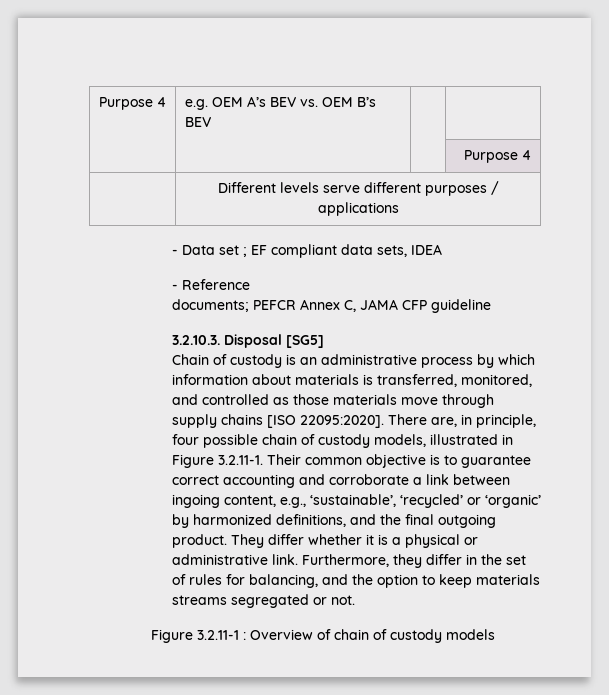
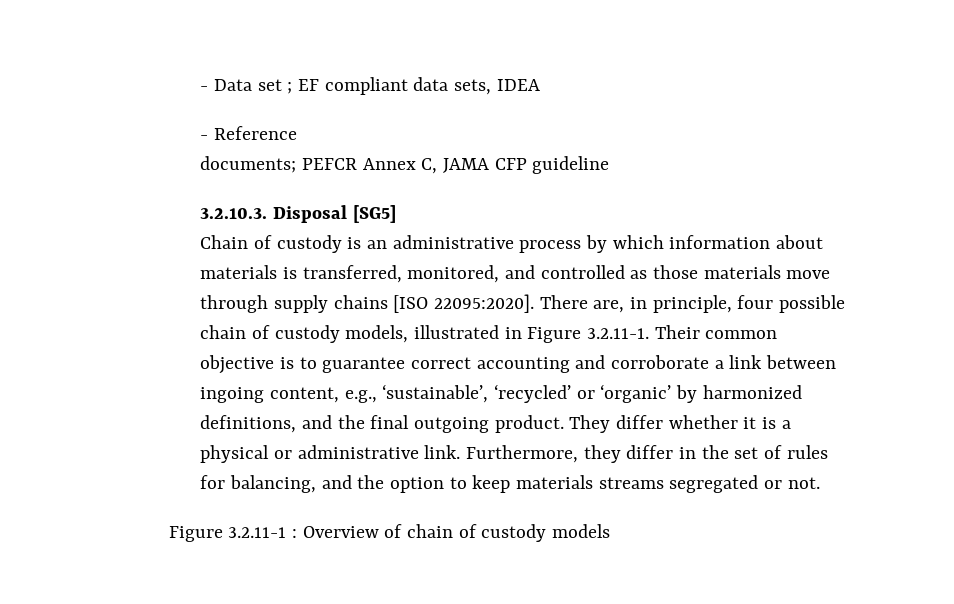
- Purpose 4 | e.g. OEM A’s BEV vs. OEM B’s BEV | |
- | | | Purpose 4
- | Different levels serve different purposes / applications

